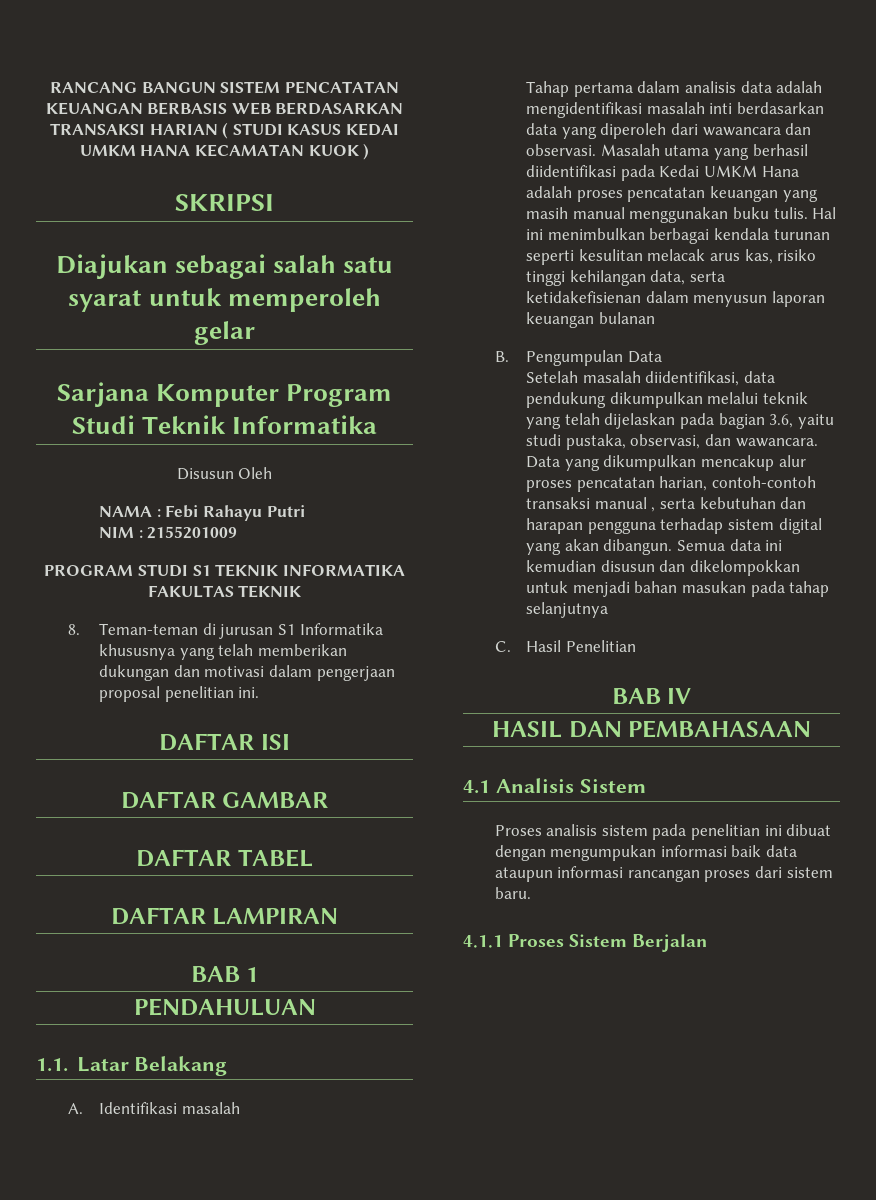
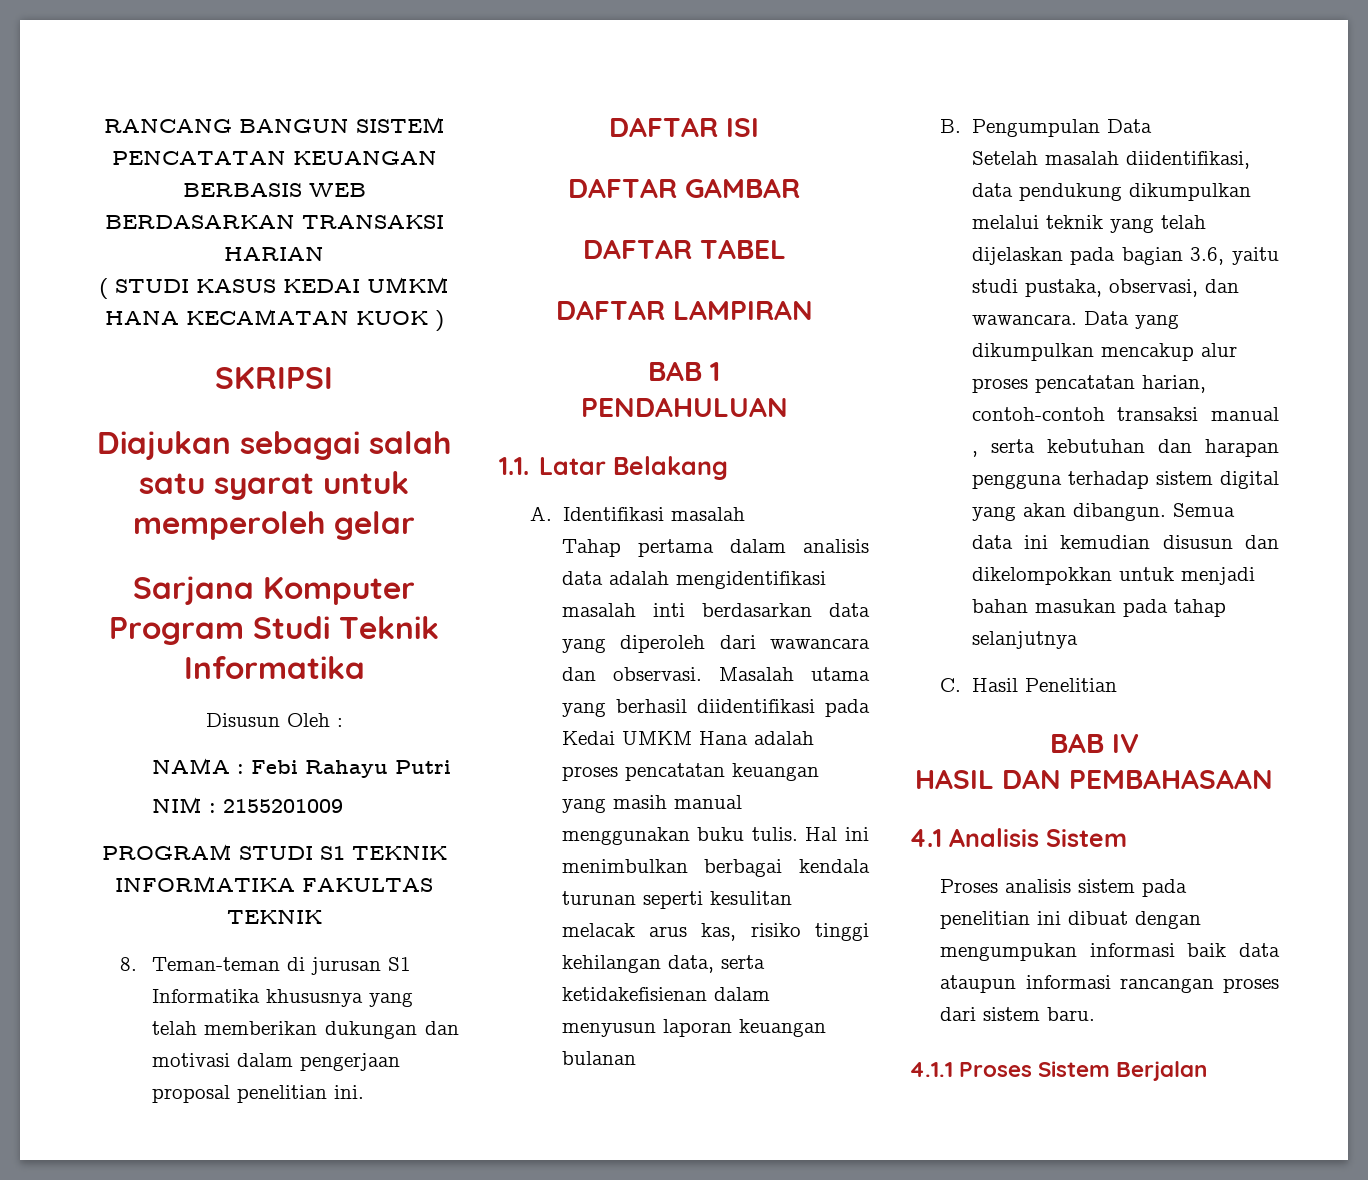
- RANCANG BANGUN SISTEM PENCATATAN KEUANGAN BERBASIS WEB BERDASARKAN TRANSAKSI HARIAN ( STUDI KASUS KEDAI UMKM HANA KECAMATAN KUOK )
+ RANCANG BANGUN SISTEM PENCATATAN KEUANGAN BERBASIS WEB BERDASARKAN TRANSAKSI HARIAN
+ ( STUDI KASUS KEDAI UMKM HANA KECAMATAN KUOK )
- Disusun Oleh
+ Disusun Oleh :

